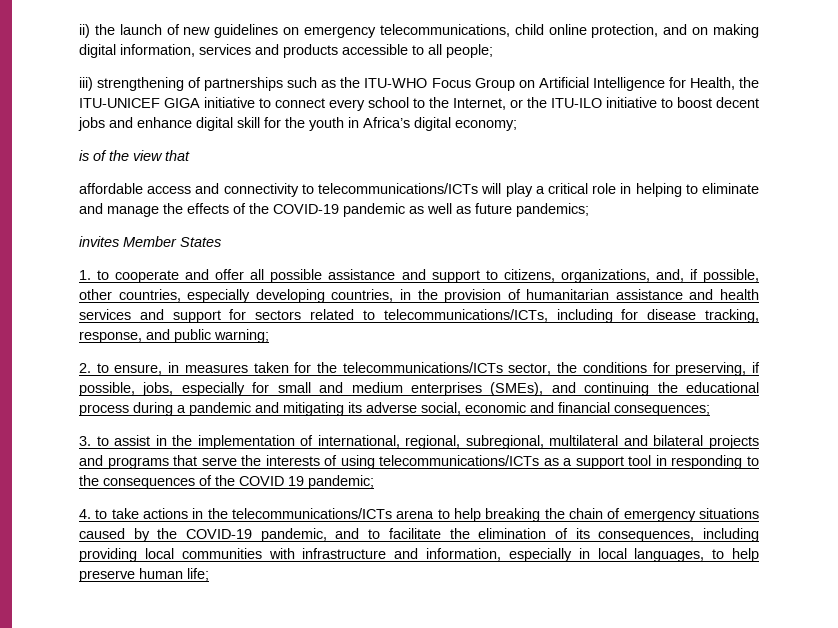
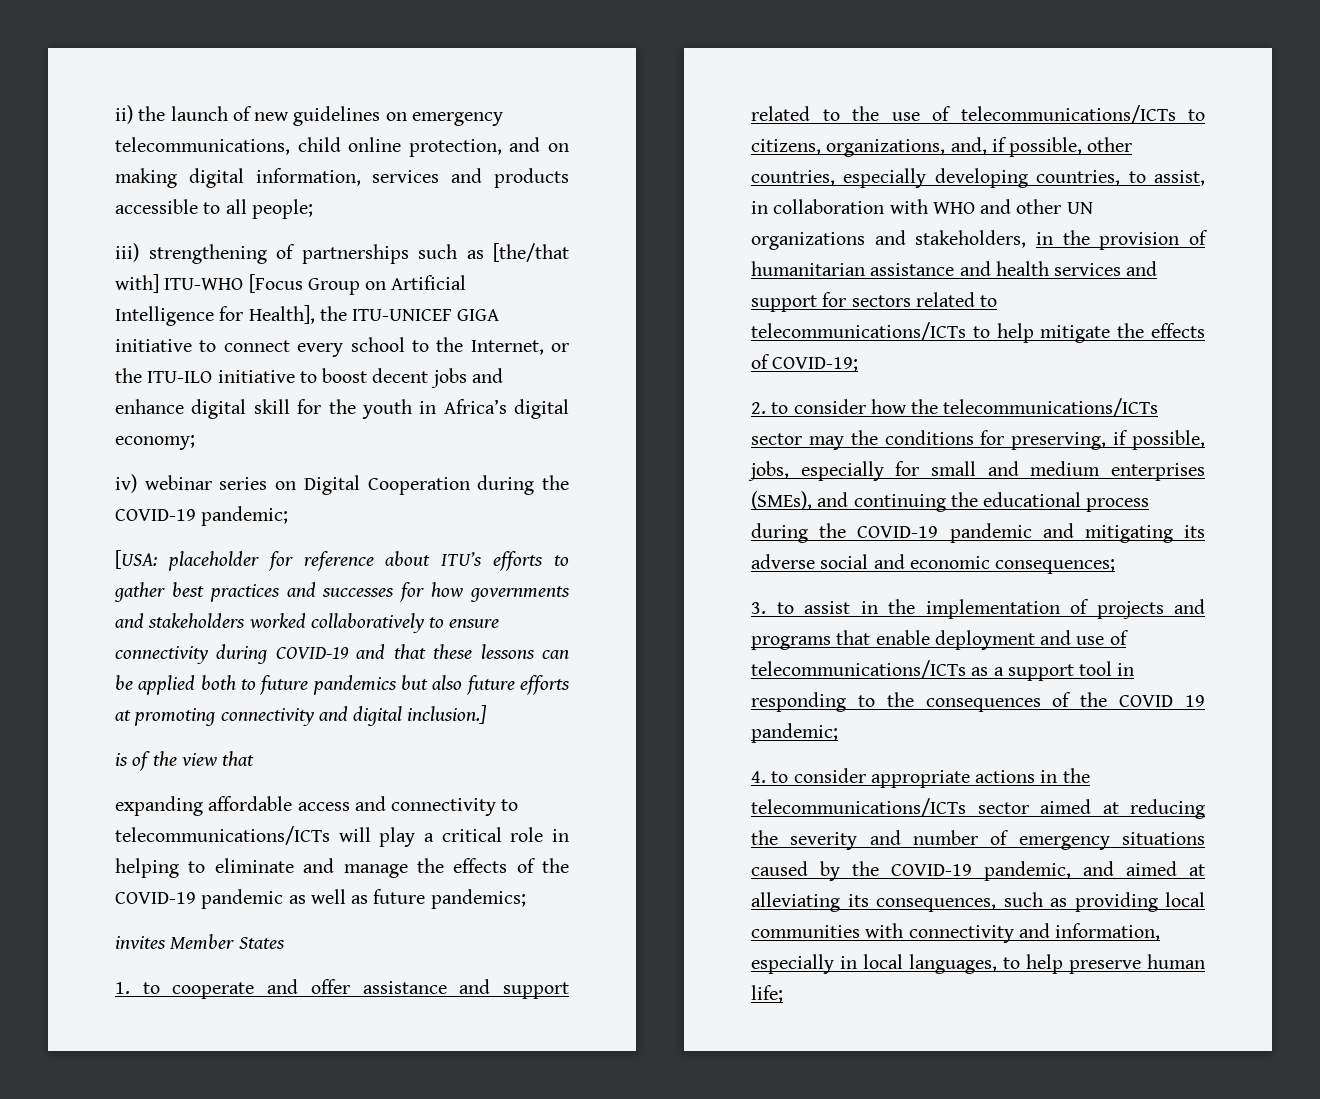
- iii) strengthening of partnerships such as the ITU-WHO Focus Group on Artificial Intelligence for Health, the ITU-UNICEF GIGA initiative to connect every school to the Internet, or the ITU-ILO initiative to boost decent jobs and enhance digital skill for the youth in Africa’s digital economy;
+ iii) strengthening of partnerships such as [the/that with] ITU-WHO [Focus Group on Artificial Intelligence for Health], the ITU-UNICEF GIGA initiative to connect every school to the Internet, or the ITU-ILO initiative to boost decent jobs and enhance digital skill for the youth in Africa’s digital economy;
+ iv) webinar series on Digital Cooperation during the COVID-19 pandemic;
+ [USA: placeholder for reference about ITU’s efforts to gather best practices and successes for how governments and stakeholders worked collaboratively to ensure connectivity during COVID-19 and that these lessons can be applied both to future pandemics but also future efforts at promoting connectivity and digital inclusion.]
- affordable access and connectivity to telecommunications/ICTs will play a critical role in helping to eliminate and manage the effects of the COVID-19 pandemic as well as future pandemics;
+ expanding affordable access and connectivity to telecommunications/ICTs will play a critical role in helping to eliminate and manage the effects of the COVID-19 pandemic as well as future pandemics;
- 1. to cooperate and offer all possible assistance and support to citizens, organizations, and, if possible, other countries, especially developing countries, in the provision of humanitarian assistance and health services and support for sectors related to telecommunications/ICTs, including for disease tracking, response, and public warning;
- 2. to ensure, in measures taken for the telecommunications/ICTs sector, the conditions for preserving, if possible, jobs, especially for small and medium enterprises (SMEs), and continuing the educational process during a pandemic and mitigating its adverse social, economic and financial consequences;
+ 1. to cooperate and offer assistance and support related to the use of telecommunications/ICTs to citizens, organizations, and, if possible, other countries, especially developing countries, to assist, in collaboration with WHO and other UN organizations and stakeholders, in the provision of humanitarian assistance and health services and support for sectors related to telecommunications/ICTs to help mitigate the effects of COVID-19;
+ 2. to consider how the telecommunications/ICTs sector may the conditions for preserving, if possible, jobs, especially for small and medium enterprises (SMEs), and continuing the educational process during the COVID-19 pandemic and mitigating its adverse social and economic consequences;
- 3. to assist in the implementation of international, regional, subregional, multilateral and bilateral projects and programs that serve the interests of using telecommunications/ICTs as a support tool in responding to the consequences of the COVID 19 pandemic;
+ 3. to assist in the implementation of projects and programs that enable deployment and use of telecommunications/ICTs as a support tool in responding to the consequences of the COVID 19 pandemic;
- 4. to take actions in the telecommunications/ICTs arena to help breaking the chain of emergency situations caused by the COVID-19 pandemic, and to facilitate the elimination of its consequences, including providing local communities with infrastructure and information, especially in local languages, to help preserve human life;
+ 4. to consider appropriate actions in the telecommunications/ICTs sector aimed at reducing the severity and number of emergency situations caused by the COVID-19 pandemic, and aimed at alleviating its consequences, such as providing local communities with connectivity and information, especially in local languages, to help preserve human life;

